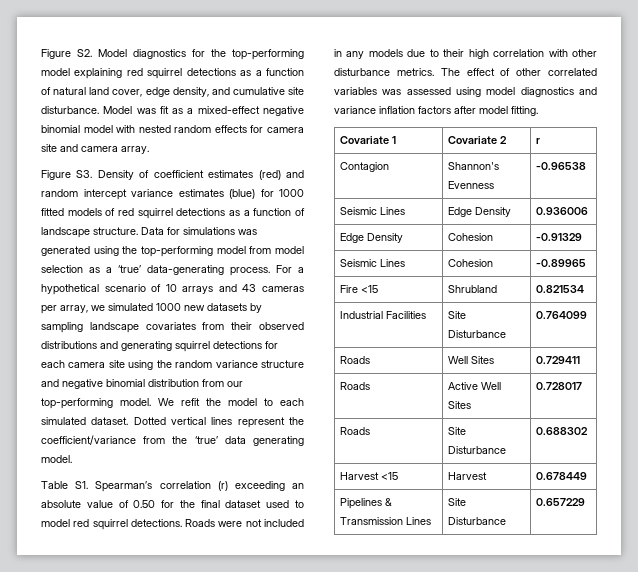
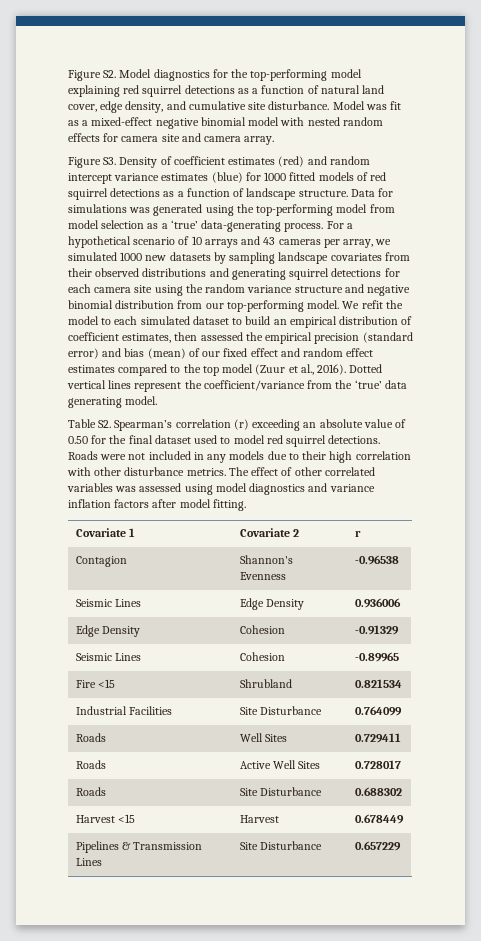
- We refit the model to each simulated dataset.
+ We refit the model to each simulated dataset to build an empirical distribution of coefficient estimates, then assessed the empirical precision (standard error) and bias (mean) of our fixed effect and random effect estimates compared to the top model (Zuur et al., 2016).
- Table S1. Spearman’s correlation (r) exceeding an absolute value of 0.50 for the final dataset used to model red squirrel detections.
+ Table S2. Spearman’s correlation (r) exceeding an absolute value of 0.50 for the final dataset used to model red squirrel detections.

